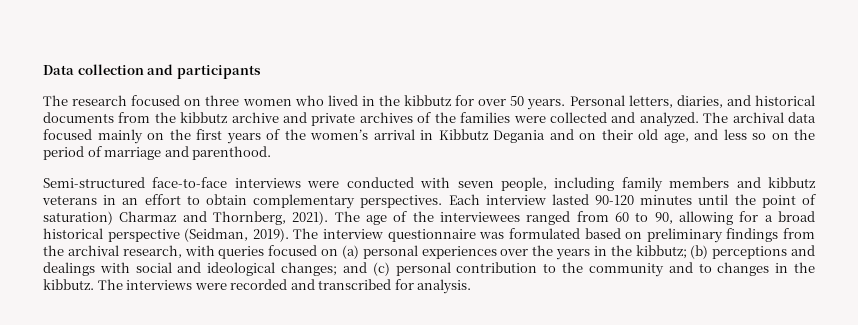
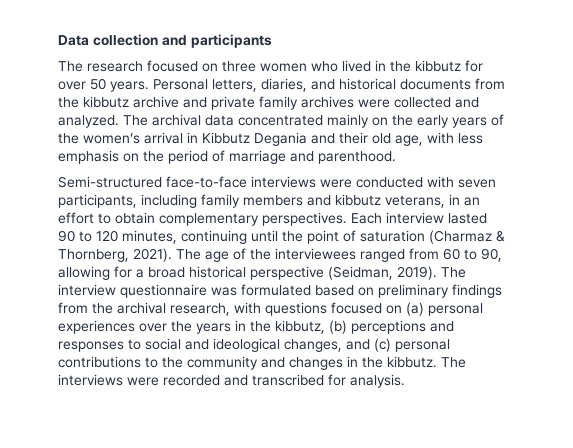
- Personal letters, diaries, and historical documents from the kibbutz archive and private archives of the families were collected and analyzed.
+ Personal letters, diaries, and historical documents from the kibbutz archive and private family archives were collected and analyzed.
- The archival data focused mainly on the first years of the women’s arrival in Kibbutz Degania and on their old age, and less so on the period of marriage and parenthood.
+ The archival data concentrated mainly on the early years of the women’s arrival in Kibbutz Degania and their old age, with less emphasis on the period of marriage and parenthood.
- Semi-structured face-to-face interviews were conducted with seven people, including family members and kibbutz veterans in an effort to obtain complementary perspectives.
+ Semi-structured face-to-face interviews were conducted with seven participants, including family members and kibbutz veterans, in an effort to obtain complementary perspectives.
- Each interview lasted 90-120 minutes until the point of saturation) Charmaz and Thornberg, 2021).
+ Each interview lasted 90 to 120 minutes, continuing until the point of saturation (Charmaz & Thornberg, 2021).
- The interview questionnaire was formulated based on preliminary findings from the archival research, with queries focused on (a) personal experiences over the years in the kibbutz; (b) perceptions and dealings with social and ideological changes; and (c) personal contribution to the community and to changes in the kibbutz.
+ The interview questionnaire was formulated based on preliminary findings from the archival research, with questions focused on (a) personal experiences over the years in the kibbutz, (b) perceptions and responses to social and ideological changes, and (c) personal contributions to the community and changes in the kibbutz.

